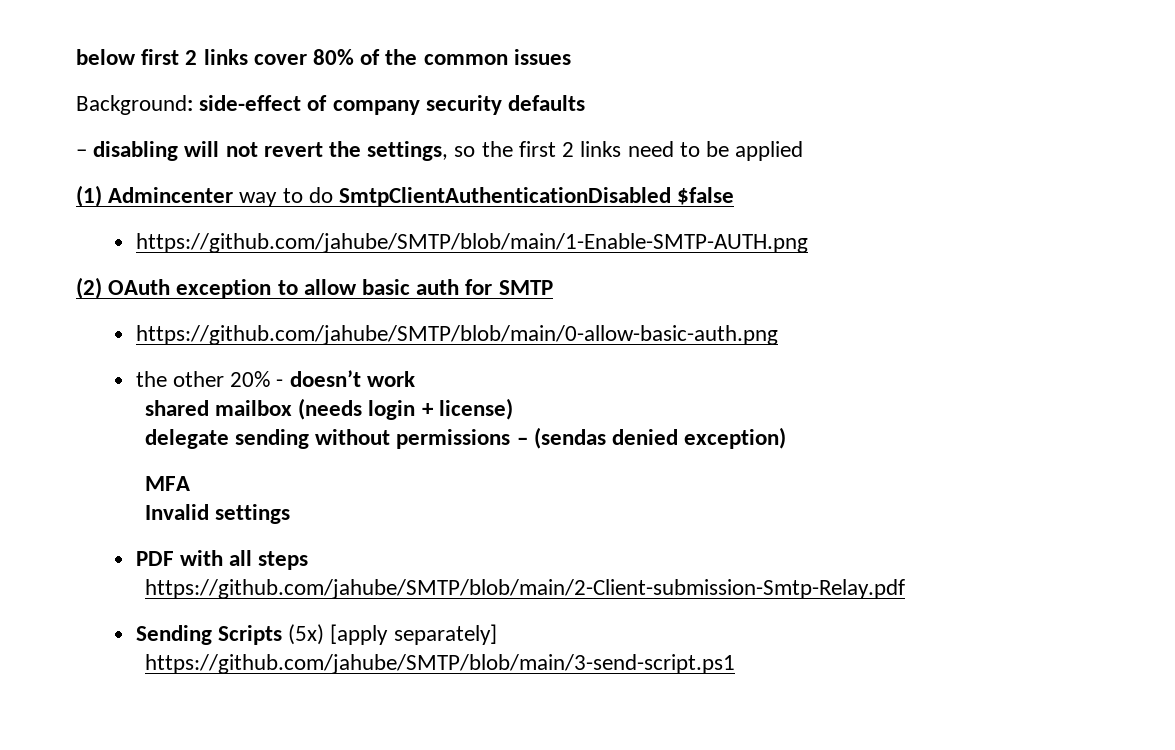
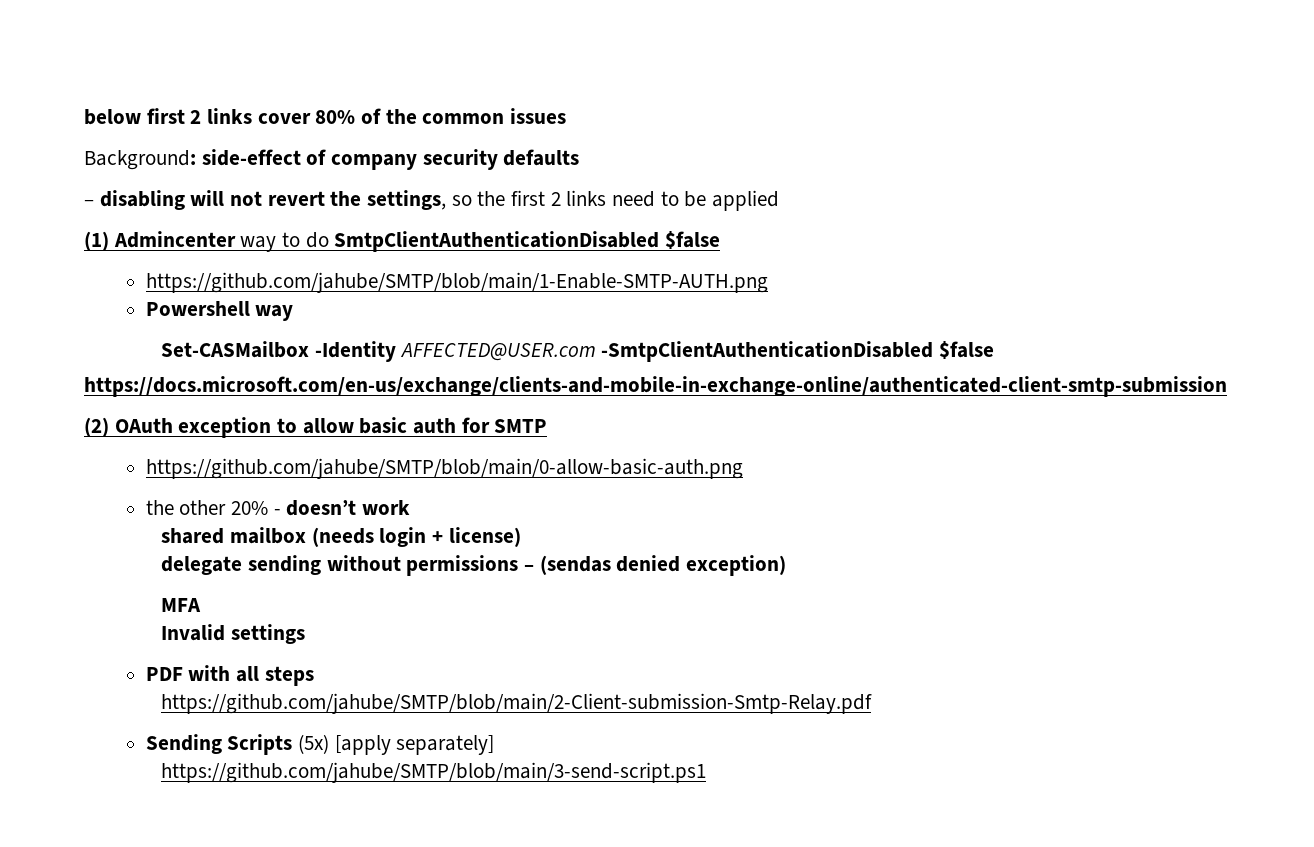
+ Powershell way
+ Set-CASMailbox -Identity AFFECTED@USER.com -SmtpClientAuthenticationDisabled $false
+ https://docs.microsoft.com/en-us/exchange/clients-and-mobile-in-exchange-online/authenticated-client-smtp-submission

